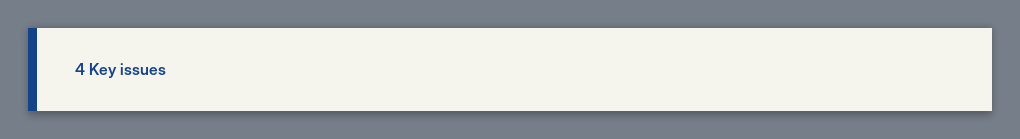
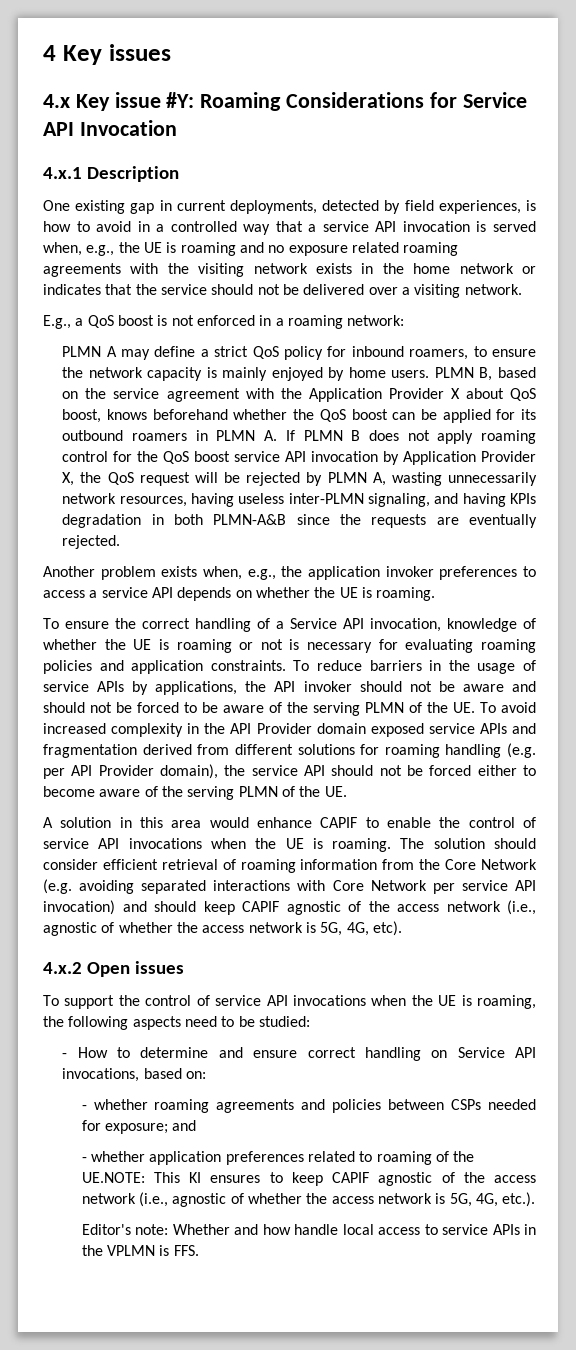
+ 4.x Key issue #Y: Roaming Considerations for Service API Invocation
+ 4.x.1 Description
+ One existing gap in current deployments, detected by field experiences, is how to avoid in a controlled way that a service API invocation is served when, e.g., the UE is roaming and no exposure related roaming agreements with the visiting network exists in the home network or indicates that the service should not be delivered over a visiting network.
+ E.g., a QoS boost is not enforced in a roaming network:
+ PLMN A may define a strict QoS policy for inbound roamers, to ensure the network capacity is mainly enjoyed by home users. PLMN B, based on the service agreement with the Application Provider X about QoS boost, knows beforehand whether the QoS boost can be applied for its outbound roamers in PLMN A. If PLMN B does not apply roaming control for the QoS boost service API invocation by Application Provider X, the QoS request will be rejected by PLMN A, wasting unnecessarily network resources, having useless inter-PLMN signaling, and having KPIs degradation in both PLMN-A&B since the requests are eventually rejected.
+ Another problem exists when, e.g., the application invoker preferences to access a service API depends on whether the UE is roaming.
+ To ensure the correct handling of a Service API invocation, knowledge of whether the UE is roaming or not is necessary for evaluating roaming policies and application constraints. To reduce barriers in the usage of service APIs by applications, the API invoker should not be aware and should not be forced to be aware of the serving PLMN of the UE. To avoid increased complexity in the API Provider domain exposed service APIs and fragmentation derived from different solutions for roaming handling (e.g. per API Provider domain), the service API should not be forced either to become aware of the serving PLMN of the UE.
+ A solution in this area would enhance CAPIF to enable the control of service API invocations when the UE is roaming. The solution should consider efficient retrieval of roaming information from the Core Network (e.g. avoiding separated interactions with Core Network per service API invocation) and should keep CAPIF agnostic of the access network (i.e., agnostic of whether the access network is 5G, 4G, etc).
+ 4.x.2 Open issues
+ To support the control of service API invocations when the UE is roaming, the following aspects need to be studied:
+ - How to determine and ensure correct handling on Service API invocations, based on:
+ - whether roaming agreements and policies between CSPs needed for exposure; and
+ - whether application preferences related to roaming of the UE.NOTE: This KI ensures to keep CAPIF agnostic of the access network (i.e., agnostic of whether the access network is 5G, 4G, etc.).
+ Editor's note: Whether and how handle local access to service APIs in the VPLMN is FFS.

